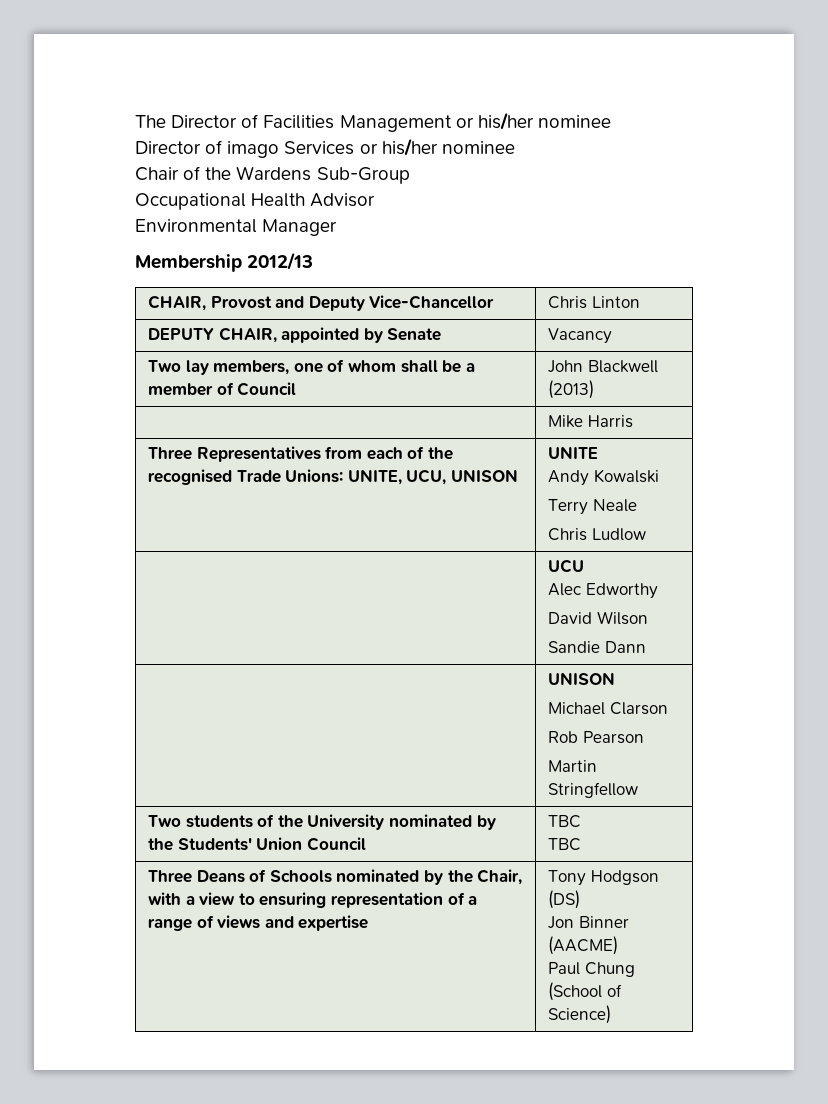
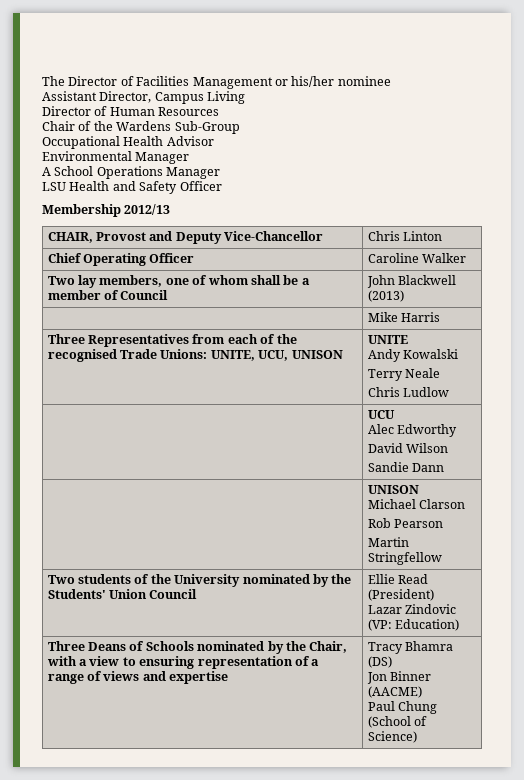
- Director of imago Services or his/her nominee
+ Assistant Director, Campus Living
+ Director of Human Resources
+ A School Operations Manager
+ LSU Health and Safety Officer
- DEPUTY CHAIR, appointed by Senate | Vacancy
+ Chief Operating Officer | Caroline Walker
- Two students of the University nominated by the Students' Union Council | TBC
- TBC
+ Two students of the University nominated by the Students' Union Council | Ellie Read (President)
+ Lazar Zindovic (VP: Education)
- Three Deans of Schools nominated by the Chair, with a view to ensuring representation of a range of views and expertise | Tony Hodgson (DS)
+ Three Deans of Schools nominated by the Chair, with a view to ensuring representation of a range of views and expertise | Tracy Bhamra (DS)

